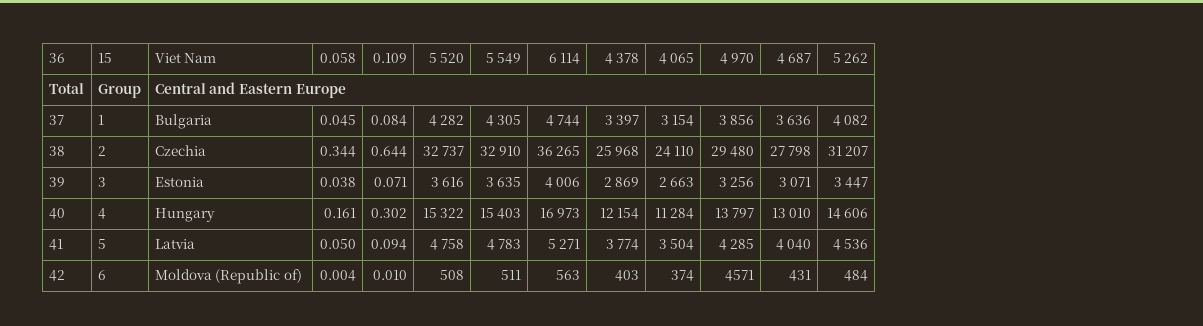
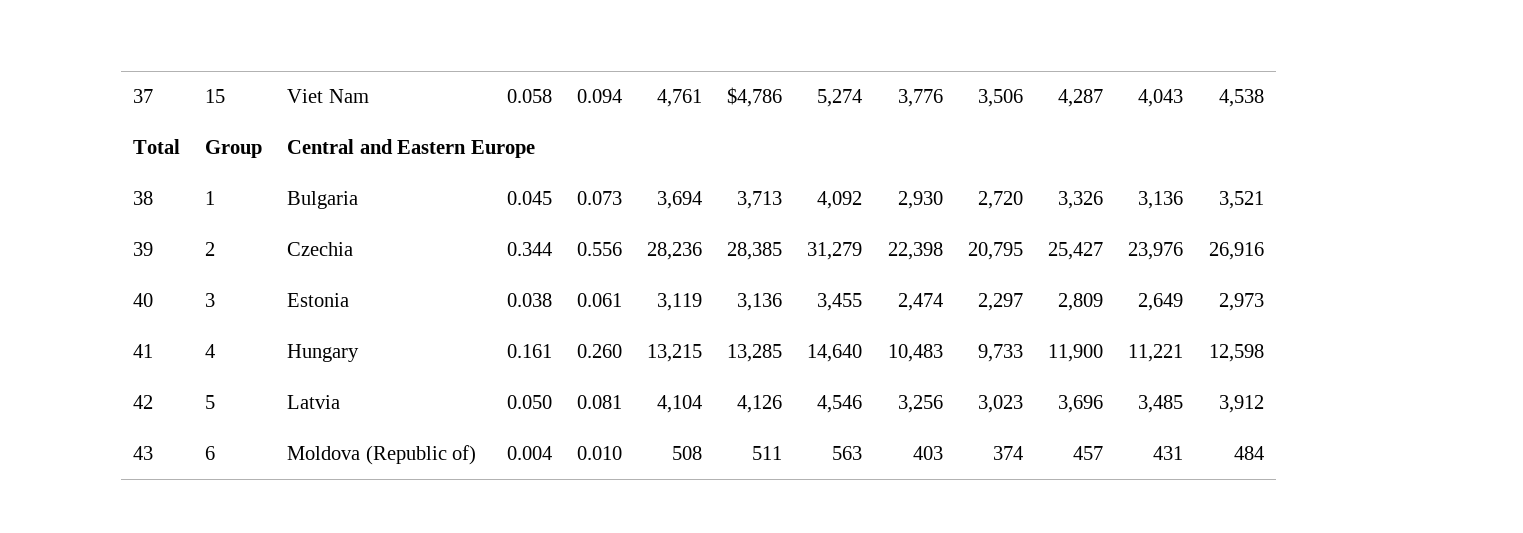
- 36 | 15 | Viet Nam | 0.058 | 0.109 | 5 520 | 5 549 | 6 114 | 4 378 | 4 065 | 4 970 | 4 687 | 5 262
+ 37 | 15 | Viet Nam | 0.058 | 0.094 | 4,761 | $4,786 | 5,274 | 3,776 | 3,506 | 4,287 | 4,043 | 4,538
- 37 | 1 | Bulgaria | 0.045 | 0.084 | 4 282 | 4 305 | 4 744 | 3 397 | 3 154 | 3 856 | 3 636 | 4 082
- 38 | 2 | Czechia | 0.344 | 0.644 | 32 737 | 32 910 | 36 265 | 25 968 | 24 110 | 29 480 | 27 798 | 31 207
- 39 | 3 | Estonia | 0.038 | 0.071 | 3 616 | 3 635 | 4 006 | 2 869 | 2 663 | 3 256 | 3 071 | 3 447
- 40 | 4 | Hungary | 0.161 | 0.302 | 15 322 | 15 403 | 16 973 | 12 154 | 11 284 | 13 797 | 13 010 | 14 606
- 41 | 5 | Latvia | 0.050 | 0.094 | 4 758 | 4 783 | 5 271 | 3 774 | 3 504 | 4 285 | 4 040 | 4 536
- 42 | 6 | Moldova (Republic of) | 0.004 | 0.010 | 508 | 511 | 563 | 403 | 374 | 4571 | 431 | 484
+ 38 | 1 | Bulgaria | 0.045 | 0.073 | 3,694 | 3,713 | 4,092 | 2,930 | 2,720 | 3,326 | 3,136 | 3,521
+ 39 | 2 | Czechia | 0.344 | 0.556 | 28,236 | 28,385 | 31,279 | 22,398 | 20,795 | 25,427 | 23,976 | 26,916
+ 40 | 3 | Estonia | 0.038 | 0.061 | 3,119 | 3,136 | 3,455 | 2,474 | 2,297 | 2,809 | 2,649 | 2,973
+ 41 | 4 | Hungary | 0.161 | 0.260 | 13,215 | 13,285 | 14,640 | 10,483 | 9,733 | 11,900 | 11,221 | 12,598
+ 42 | 5 | Latvia | 0.050 | 0.081 | 4,104 | 4,126 | 4,546 | 3,256 | 3,023 | 3,696 | 3,485 | 3,912
+ 43 | 6 | Moldova (Republic of) | 0.004 | 0.010 | 508 | 511 | 563 | 403 | 374 | 457 | 431 | 484

